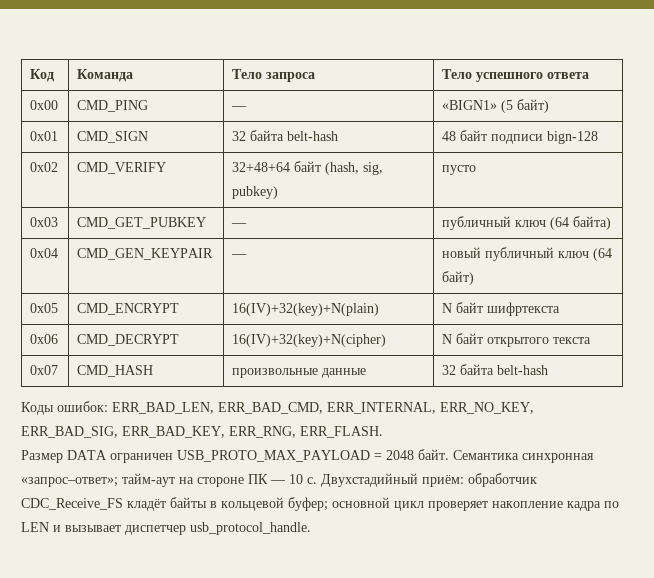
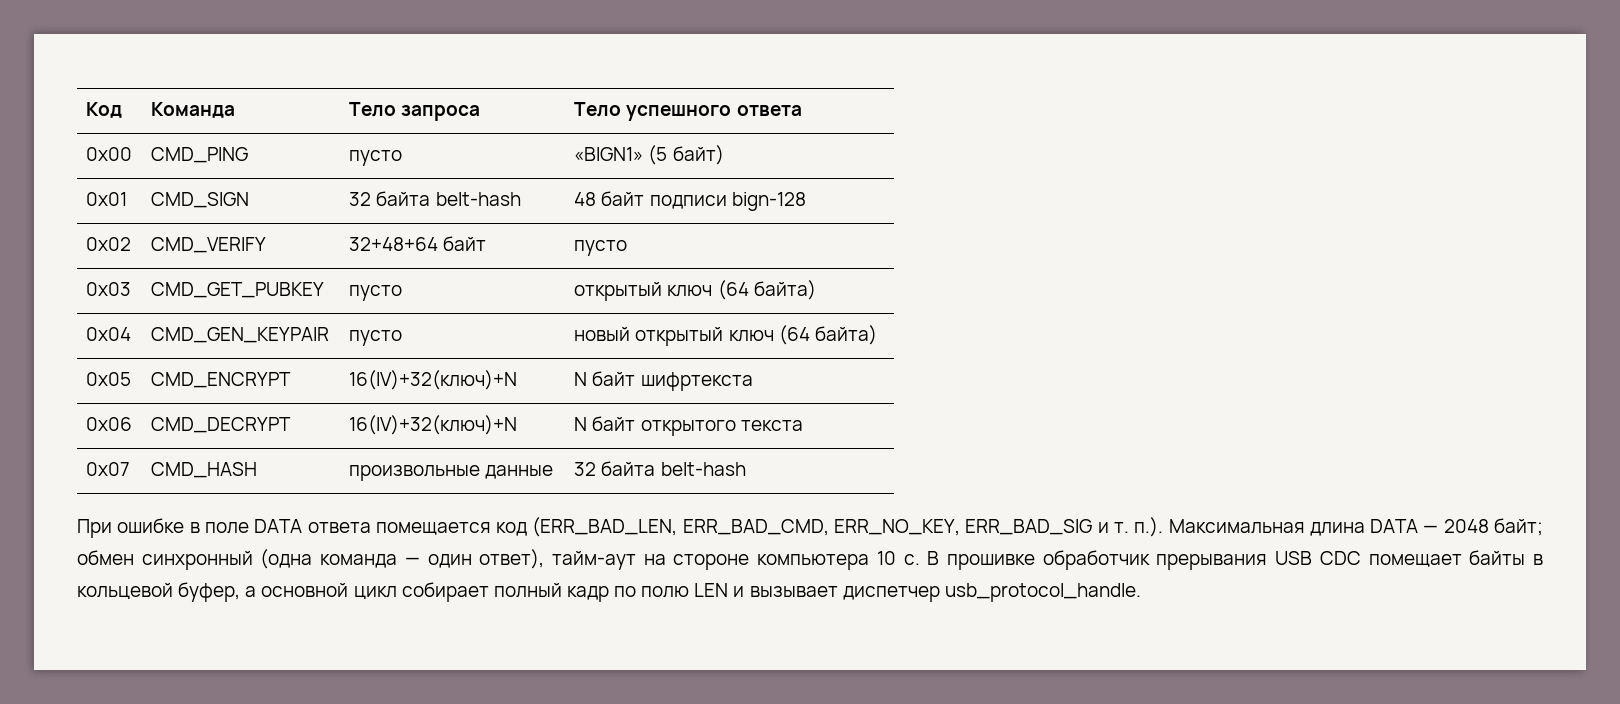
- 0x00 | CMD_PING | — | «BIGN1» (5 байт)
+ 0x00 | CMD_PING | пусто | «BIGN1» (5 байт)
- 0x02 | CMD_VERIFY | 32+48+64 байт (hash, sig, pubkey) | пусто
+ 0x02 | CMD_VERIFY | 32+48+64 байт | пусто
- 0x03 | CMD_GET_PUBKEY | — | публичный ключ (64 байта)
+ 0x03 | CMD_GET_PUBKEY | пусто | открытый ключ (64 байта)
- 0x04 | CMD_GEN_KEYPAIR | — | новый публичный ключ (64 байт)
+ 0x04 | CMD_GEN_KEYPAIR | пусто | новый открытый ключ (64 байта)
- 0x05 | CMD_ENCRYPT | 16(IV)+32(key)+N(plain) | N байт шифртекста
+ 0x05 | CMD_ENCRYPT | 16(IV)+32(ключ)+N | N байт шифртекста
- 0x06 | CMD_DECRYPT | 16(IV)+32(key)+N(cipher) | N байт открытого текста
+ 0x06 | CMD_DECRYPT | 16(IV)+32(ключ)+N | N байт открытого текста
- Коды ошибок: ERR_BAD_LEN, ERR_BAD_CMD, ERR_INTERNAL, ERR_NO_KEY, ERR_BAD_SIG, ERR_BAD_KEY, ERR_RNG, ERR_FLASH.
- Размер DATA ограничен USB_PROTO_MAX_PAYLOAD = 2048 байт. Семантика синхронная «запрос–ответ»; тайм-аут на стороне ПК — 10 с. Двухстадийный приём: обработчик CDC_Receive_FS кладёт байты в кольцевой буфер; основной цикл проверяет накопление кадра по LEN и вызывает диспетчер usb_protocol_handle.
+ При ошибке в поле DATA ответа помещается код (ERR_BAD_LEN, ERR_BAD_CMD, ERR_NO_KEY, ERR_BAD_SIG и т. п.). Максимальная длина DATA — 2048 байт; обмен синхронный (одна команда — один ответ), тайм-аут на стороне компьютера 10 с. В прошивке обработчик прерывания USB CDC помещает байты в кольцевой буфер, а основной цикл собирает полный кадр по полю LEN и вызывает диспетчер usb_protocol_handle.

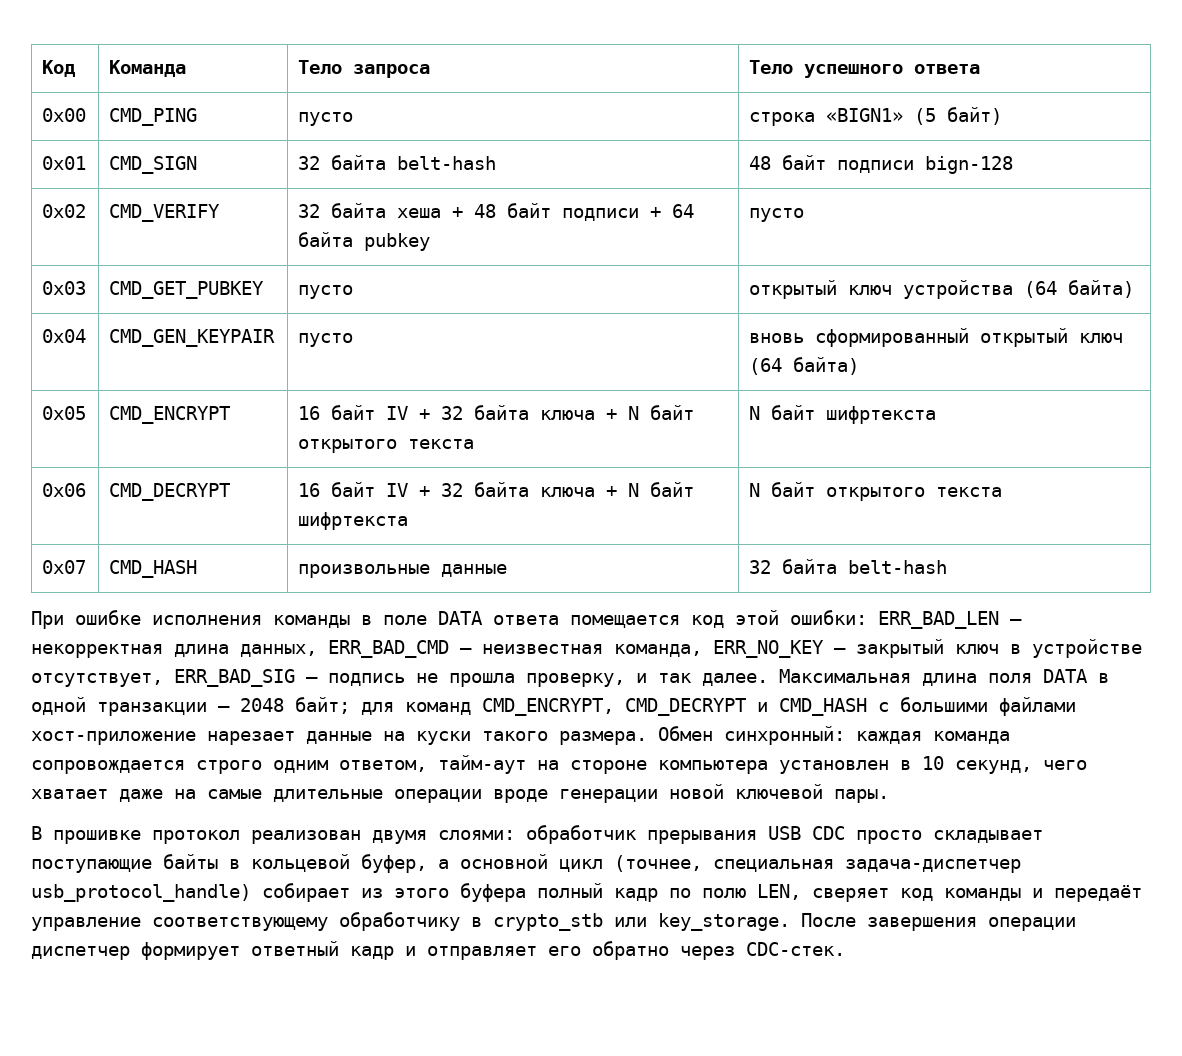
- 0x00 | CMD_PING | пусто | «BIGN1» (5 байт)
+ 0x00 | CMD_PING | пусто | строка «BIGN1» (5 байт)
- 0x02 | CMD_VERIFY | 32+48+64 байт | пусто
+ 0x02 | CMD_VERIFY | 32 байта хеша + 48 байт подписи + 64 байта pubkey | пусто
- 0x03 | CMD_GET_PUBKEY | пусто | открытый ключ (64 байта)
+ 0x03 | CMD_GET_PUBKEY | пусто | открытый ключ устройства (64 байта)
- 0x04 | CMD_GEN_KEYPAIR | пусто | новый открытый ключ (64 байта)
+ 0x04 | CMD_GEN_KEYPAIR | пусто | вновь сформированный открытый ключ (64 байта)
- 0x05 | CMD_ENCRYPT | 16(IV)+32(ключ)+N | N байт шифртекста
+ 0x05 | CMD_ENCRYPT | 16 байт IV + 32 байта ключа + N байт открытого текста | N байт шифртекста
- 0x06 | CMD_DECRYPT | 16(IV)+32(ключ)+N | N байт открытого текста
+ 0x06 | CMD_DECRYPT | 16 байт IV + 32 байта ключа + N байт шифртекста | N байт открытого текста
- При ошибке в поле DATA ответа помещается код (ERR_BAD_LEN, ERR_BAD_CMD, ERR_NO_KEY, ERR_BAD_SIG и т. п.). Максимальная длина DATA — 2048 байт; обмен синхронный (одна команда — один ответ), тайм-аут на стороне компьютера 10 с. В прошивке обработчик прерывания USB CDC помещает байты в кольцевой буфер, а основной цикл собирает полный кадр по полю LEN и вызывает диспетчер usb_protocol_handle.
+ При ошибке исполнения команды в поле DATA ответа помещается код этой ошибки: ERR_BAD_LEN — некорректная длина данных, ERR_BAD_CMD — неизвестная команда, ERR_NO_KEY — закрытый ключ в устройстве отсутствует, ERR_BAD_SIG — подпись не прошла проверку, и так далее. Максимальная длина поля DATA в одной транзакции — 2048 байт; для команд CMD_ENCRYPT, CMD_DECRYPT и CMD_HASH с большими файлами хост-приложение нарезает данные на куски такого размера. Обмен синхронный: каждая команда сопровождается строго одним ответом, тайм-аут на стороне компьютера установлен в 10 секунд, чего хватает даже на самые длительные операции вроде генерации новой ключевой пары.
+ В прошивке протокол реализован двумя слоями: обработчик прерывания USB CDC просто складывает поступающие байты в кольцевой буфер, а основной цикл (точнее, специальная задача-диспетчер usb_protocol_handle) собирает из этого буфера полный кадр по полю LEN, сверяет код команды и передаёт управление соответствующему обработчику в crypto_stb или key_storage. После завершения операции диспетчер формирует ответный кадр и отправляет его обратно через CDC-стек.

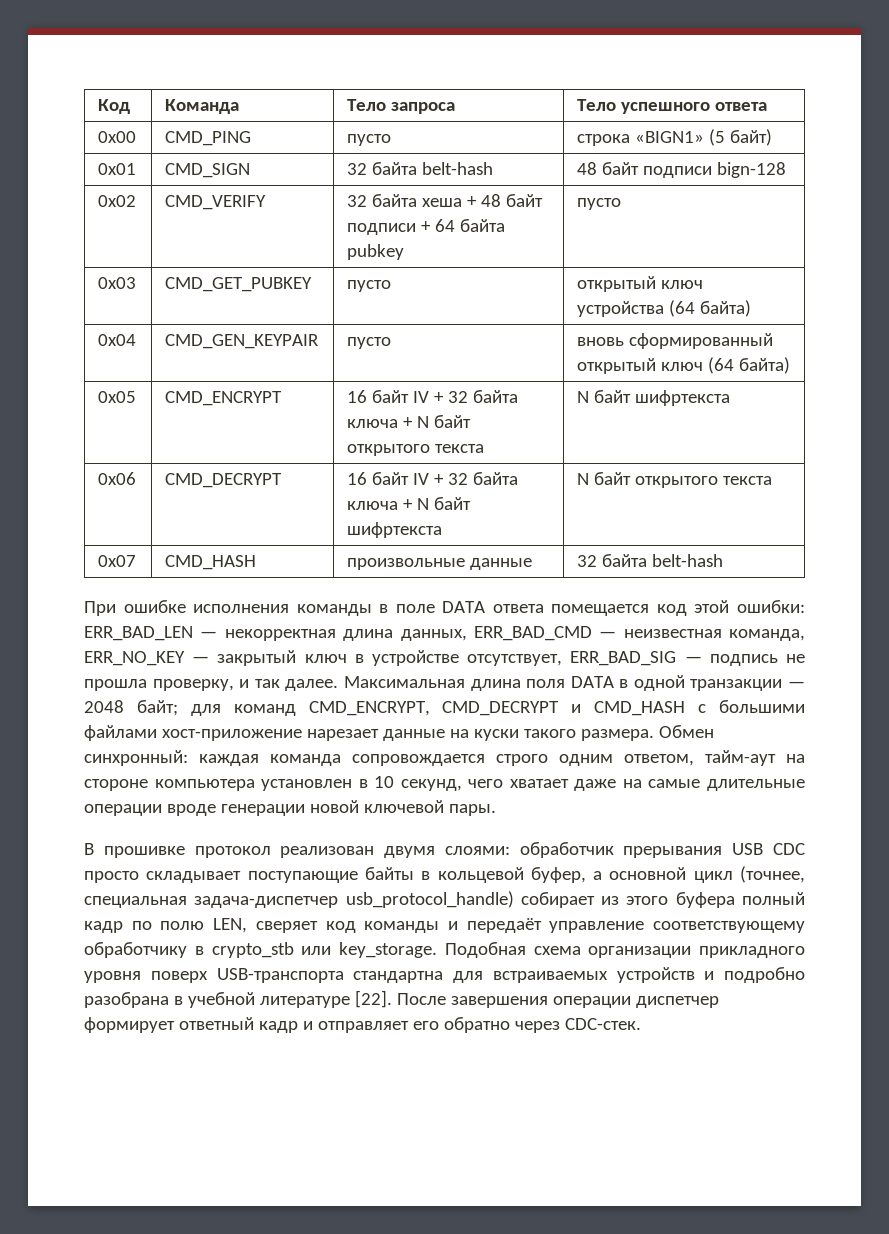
+ Подобная схема организации прикладного уровня поверх USB-транспорта стандартна для встраиваемых устройств и подробно разобрана в учебной литературе [22].

